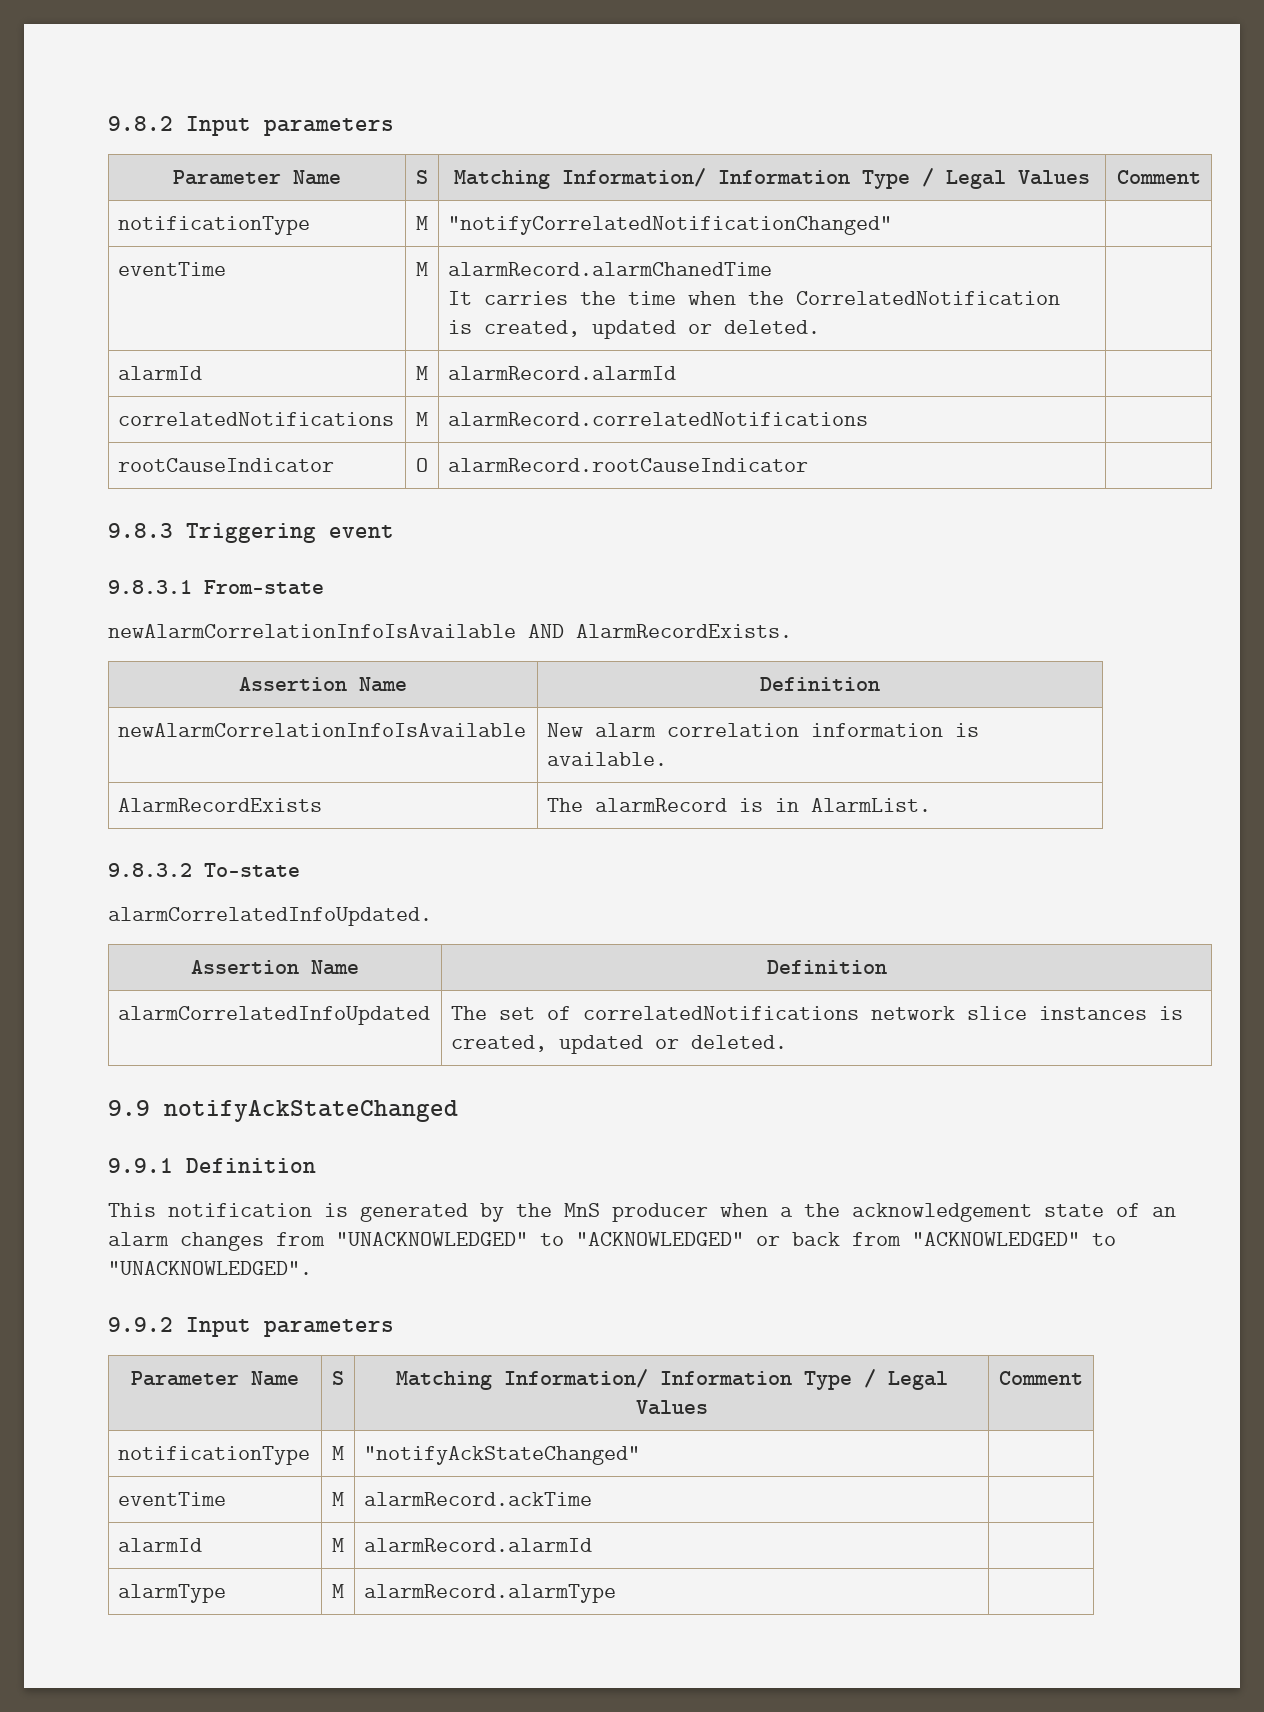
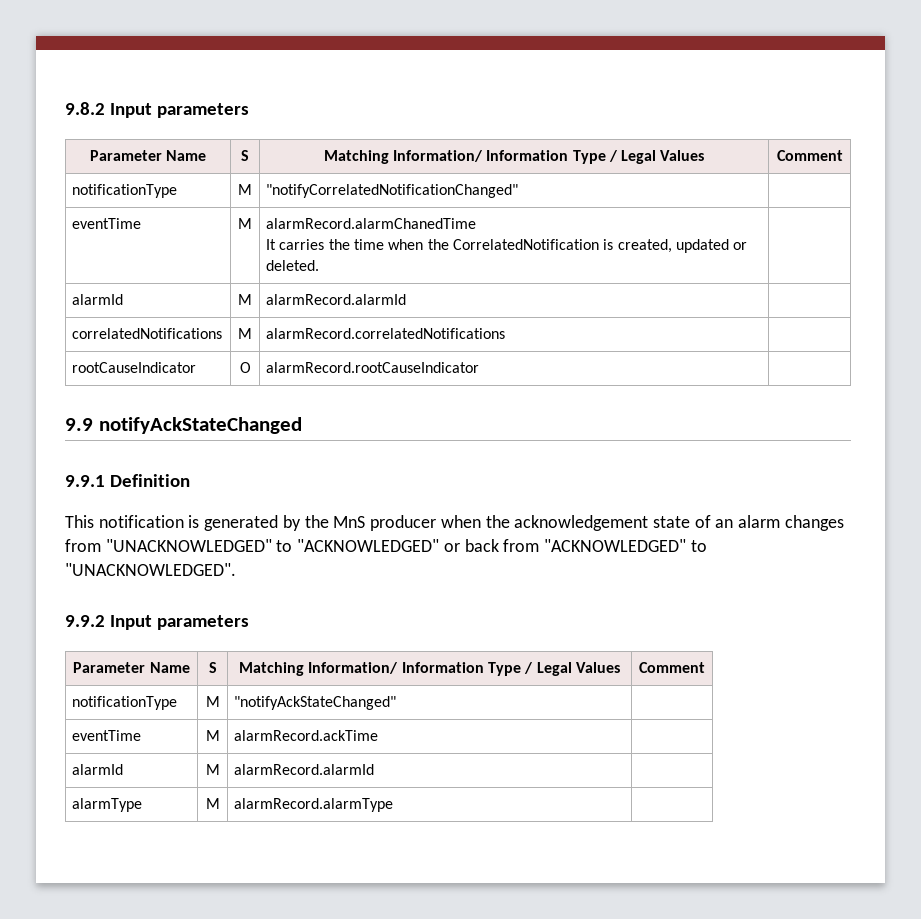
- 9.8.3 Triggering event
- 9.8.3.1 From-state
- newAlarmCorrelationInfoIsAvailable AND AlarmRecordExists.
- Assertion Name | Definition
- newAlarmCorrelationInfoIsAvailable | New alarm correlation information is available.
- AlarmRecordExists | The alarmRecord is in AlarmList.
- 9.8.3.2 To-state
- alarmCorrelatedInfoUpdated.
- Assertion Name | Definition
- alarmCorrelatedInfoUpdated | The set of correlatedNotifications network slice instances is created, updated or deleted.
- This notification is generated by the MnS producer when a the acknowledgement state of an alarm changes from "UNACKNOWLEDGED" to "ACKNOWLEDGED" or back from "ACKNOWLEDGED" to "UNACKNOWLEDGED".
+ This notification is generated by the MnS producer when the acknowledgement state of an alarm changes from "UNACKNOWLEDGED" to "ACKNOWLEDGED" or back from "ACKNOWLEDGED" to "UNACKNOWLEDGED".

